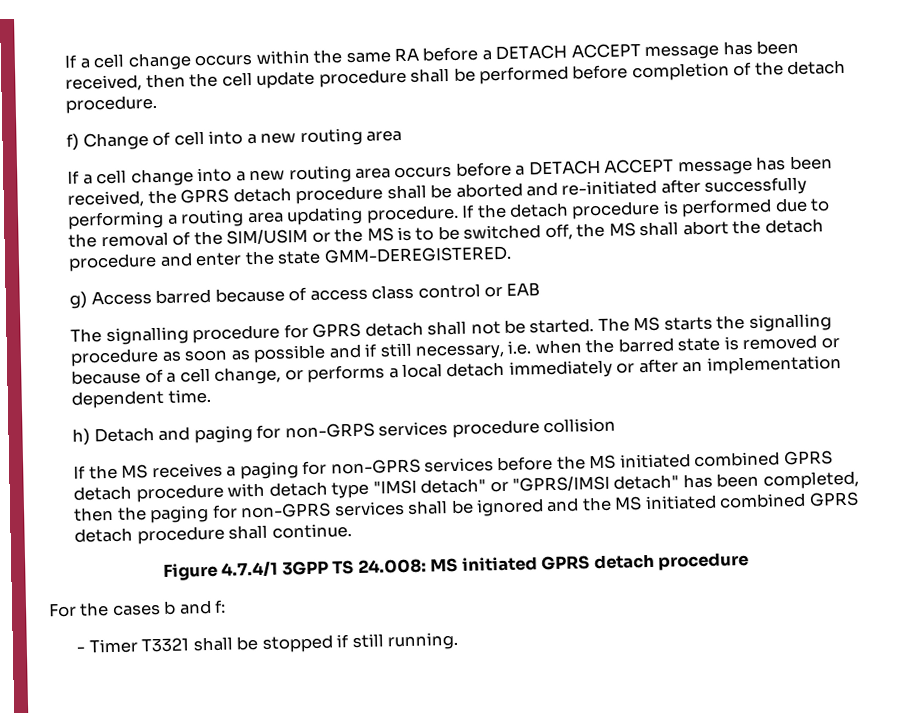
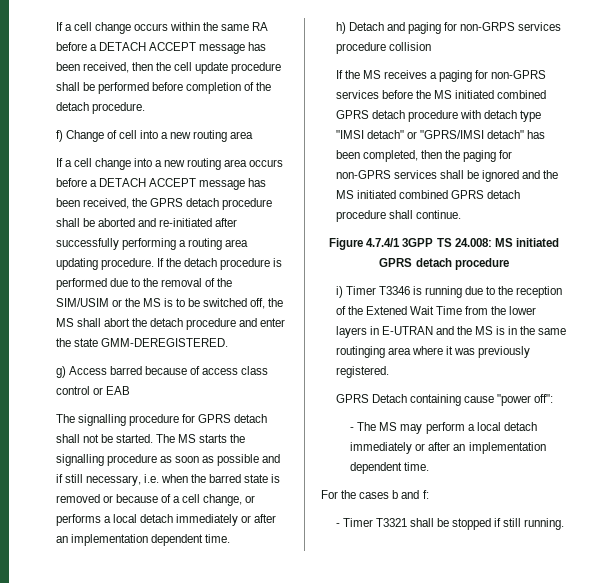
+ i) Timer T3346 is running due to the reception of the Extened Wait Time from the lower layers in E-UTRAN and the MS is in the same routinging area where it was previously registered.
+ GPRS Detach containing cause "power off":
+ - The MS may perform a local detach immediately or after an implementation dependent time.

